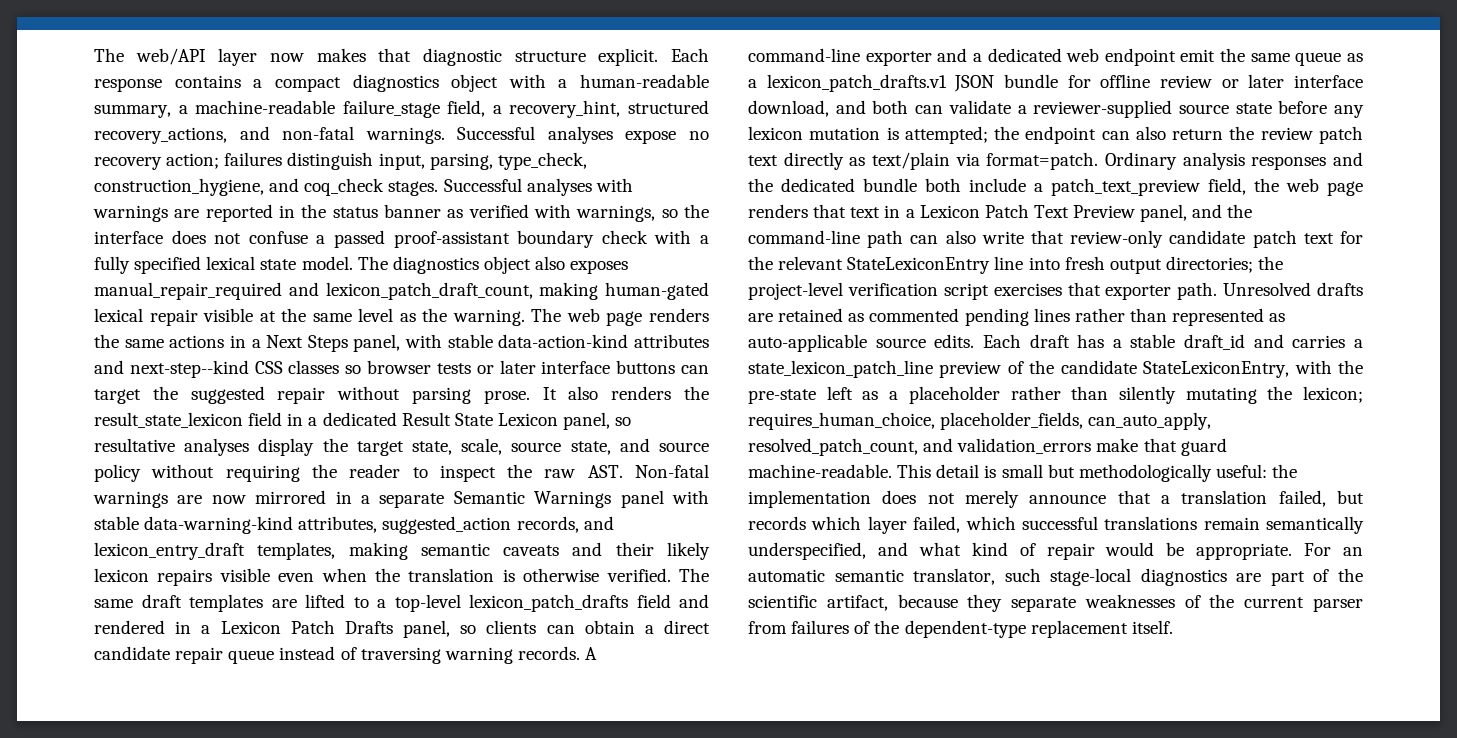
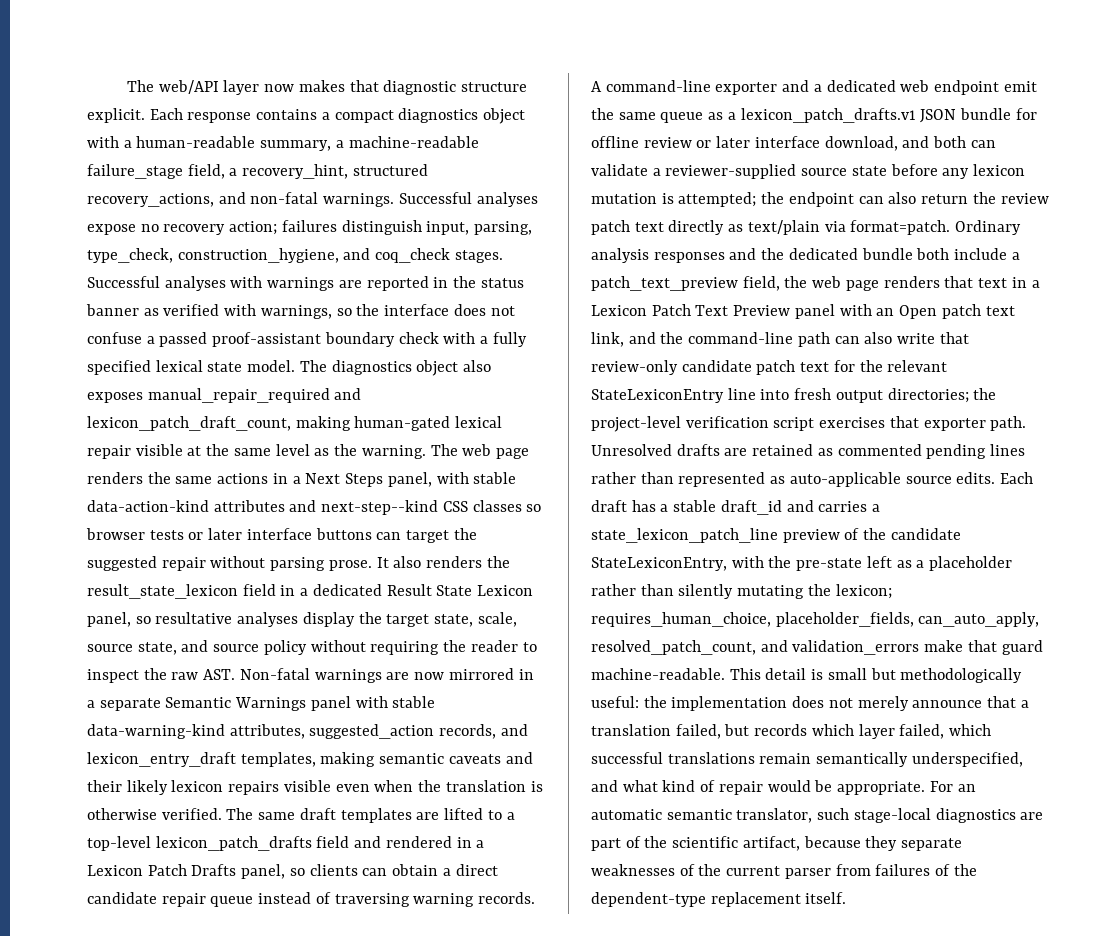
- Ordinary analysis responses and the dedicated bundle both include a patch_text_preview field, the web page renders that text in a Lexicon Patch Text Preview panel, and the command-line path can also write that review-only candidate patch text for the relevant StateLexiconEntry line into fresh output directories; the project-level verification script exercises that exporter path.
+ Ordinary analysis responses and the dedicated bundle both include a patch_text_preview field, the web page renders that text in a Lexicon Patch Text Preview panel with an Open patch text link, and the command-line path can also write that review-only candidate patch text for the relevant StateLexiconEntry line into fresh output directories; the project-level verification script exercises that exporter path.

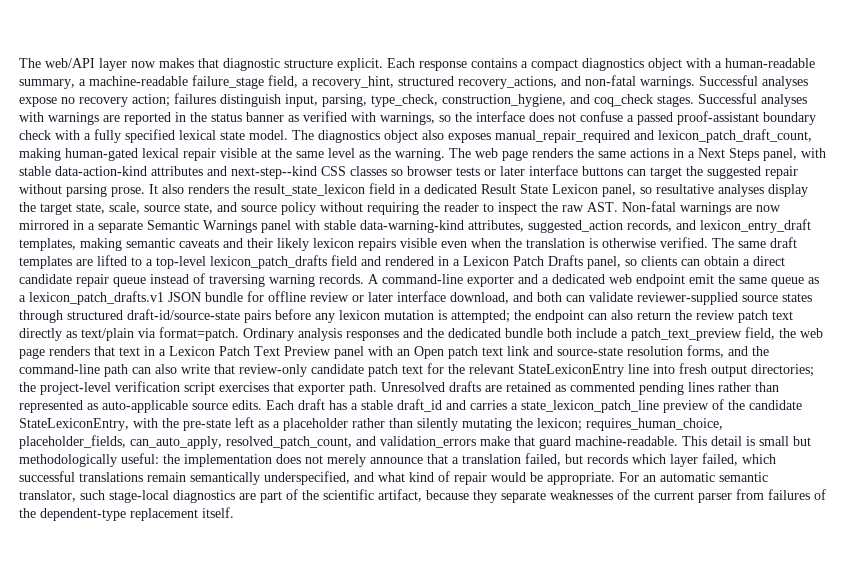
- A command-line exporter and a dedicated web endpoint emit the same queue as a lexicon_patch_drafts.v1 JSON bundle for offline review or later interface download, and both can validate a reviewer-supplied source state before any lexicon mutation is attempted; the endpoint can also return the review patch text directly as text/plain via format=patch.
+ A command-line exporter and a dedicated web endpoint emit the same queue as a lexicon_patch_drafts.v1 JSON bundle for offline review or later interface download, and both can validate reviewer-supplied source states through structured draft-id/source-state pairs before any lexicon mutation is attempted; the endpoint can also return the review patch text directly as text/plain via format=patch.
- Ordinary analysis responses and the dedicated bundle both include a patch_text_preview field, the web page renders that text in a Lexicon Patch Text Preview panel with an Open patch text link, and the command-line path can also write that review-only candidate patch text for the relevant StateLexiconEntry line into fresh output directories; the project-level verification script exercises that exporter path.
+ Ordinary analysis responses and the dedicated bundle both include a patch_text_preview field, the web page renders that text in a Lexicon Patch Text Preview panel with an Open patch text link and source-state resolution forms, and the command-line path can also write that review-only candidate patch text for the relevant StateLexiconEntry line into fresh output directories; the project-level verification script exercises that exporter path.

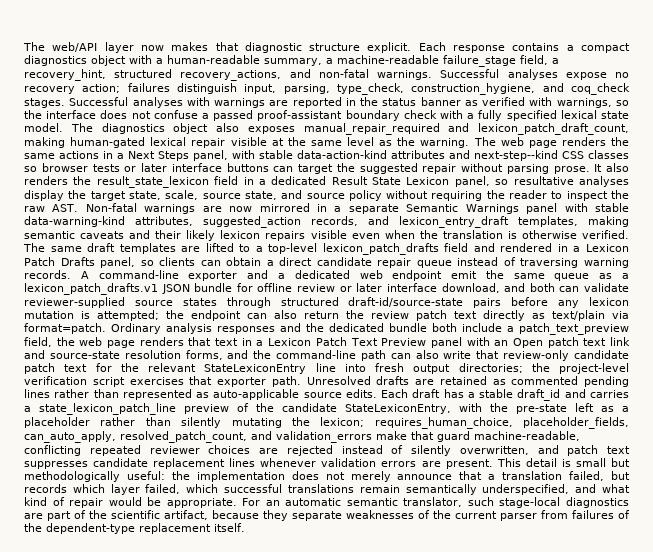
- Each draft has a stable draft_id and carries a state_lexicon_patch_line preview of the candidate StateLexiconEntry, with the pre-state left as a placeholder rather than silently mutating the lexicon; requires_human_choice, placeholder_fields, can_auto_apply, resolved_patch_count, and validation_errors make that guard machine-readable.
+ Each draft has a stable draft_id and carries a state_lexicon_patch_line preview of the candidate StateLexiconEntry, with the pre-state left as a placeholder rather than silently mutating the lexicon; requires_human_choice, placeholder_fields, can_auto_apply, resolved_patch_count, and validation_errors make that guard machine-readable, conflicting repeated reviewer choices are rejected instead of silently overwritten, and patch text suppresses candidate replacement lines whenever validation errors are present.

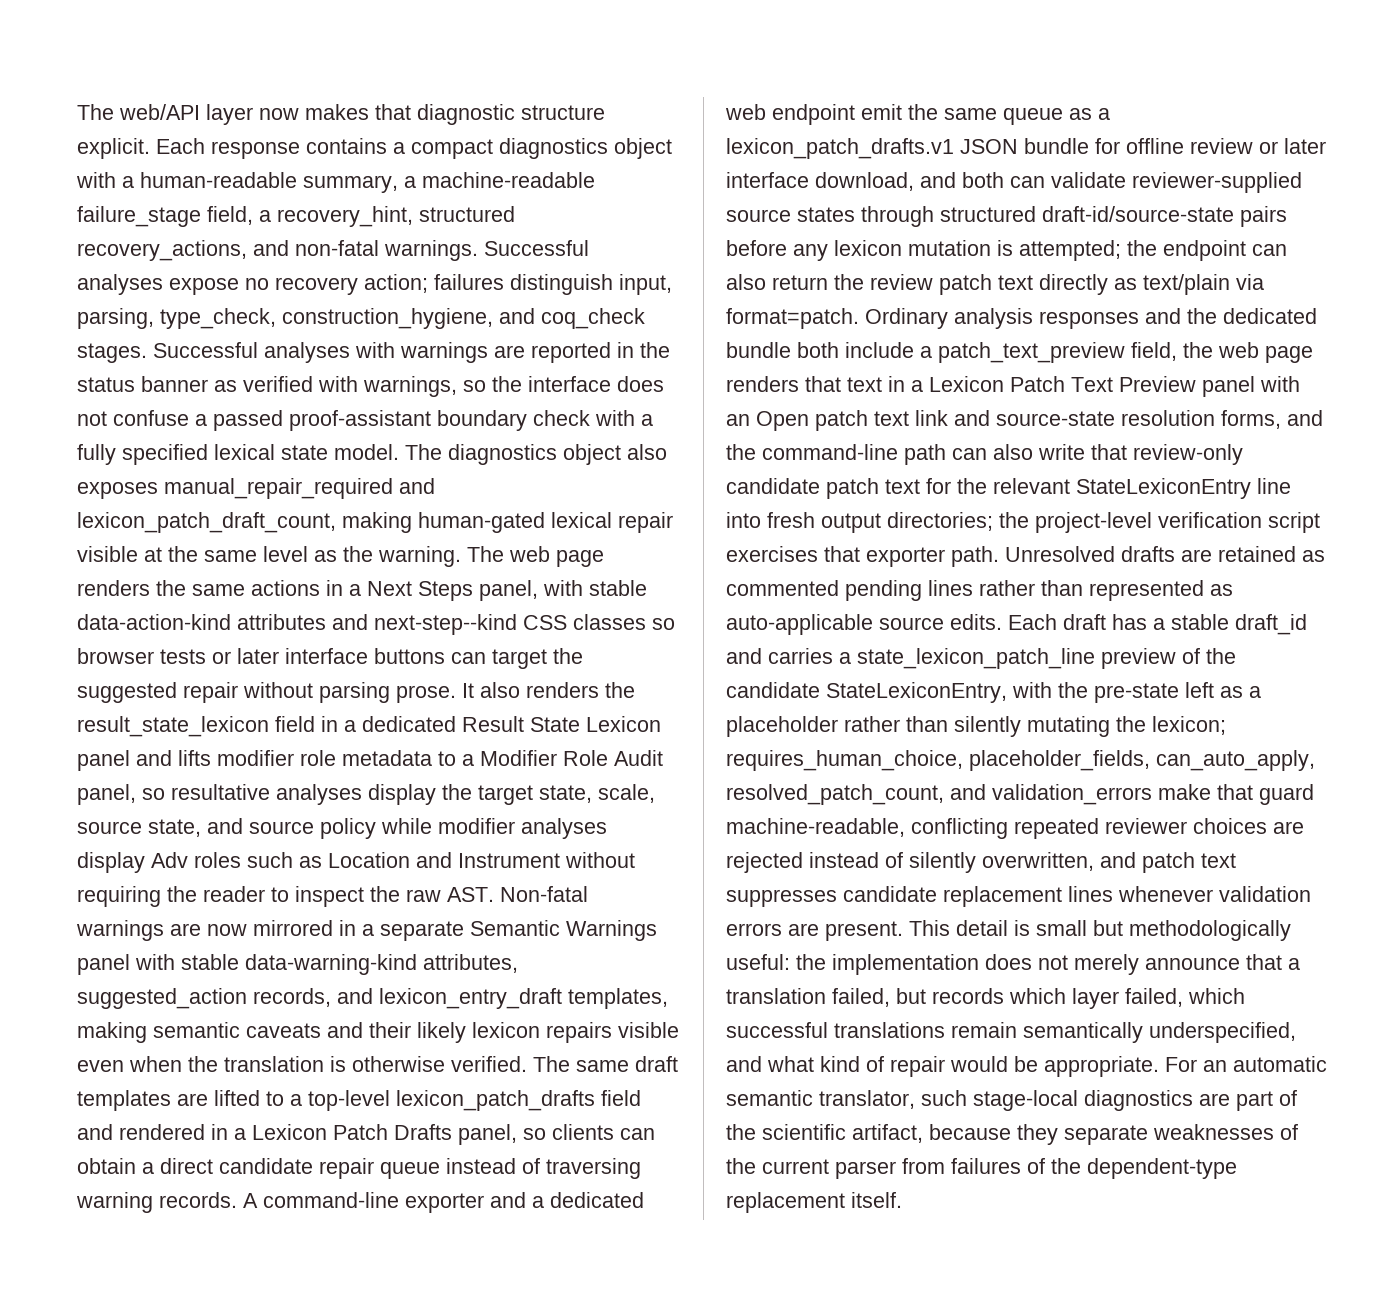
- It also renders the result_state_lexicon field in a dedicated Result State Lexicon panel, so resultative analyses display the target state, scale, source state, and source policy without requiring the reader to inspect the raw AST. Non-fatal warnings are now mirrored in a separate Semantic Warnings panel with stable data-warning-kind attributes, suggested_action records, and lexicon_entry_draft templates, making semantic caveats and their likely lexicon repairs visible even when the translation is otherwise verified.
+ It also renders the result_state_lexicon field in a dedicated Result State Lexicon panel and lifts modifier role metadata to a Modifier Role Audit panel, so resultative analyses display the target state, scale, source state, and source policy while modifier analyses display Adv roles such as Location and Instrument without requiring the reader to inspect the raw AST. Non-fatal warnings are now mirrored in a separate Semantic Warnings panel with stable data-warning-kind attributes, suggested_action records, and lexicon_entry_draft templates, making semantic caveats and their likely lexicon repairs visible even when the translation is otherwise verified.

